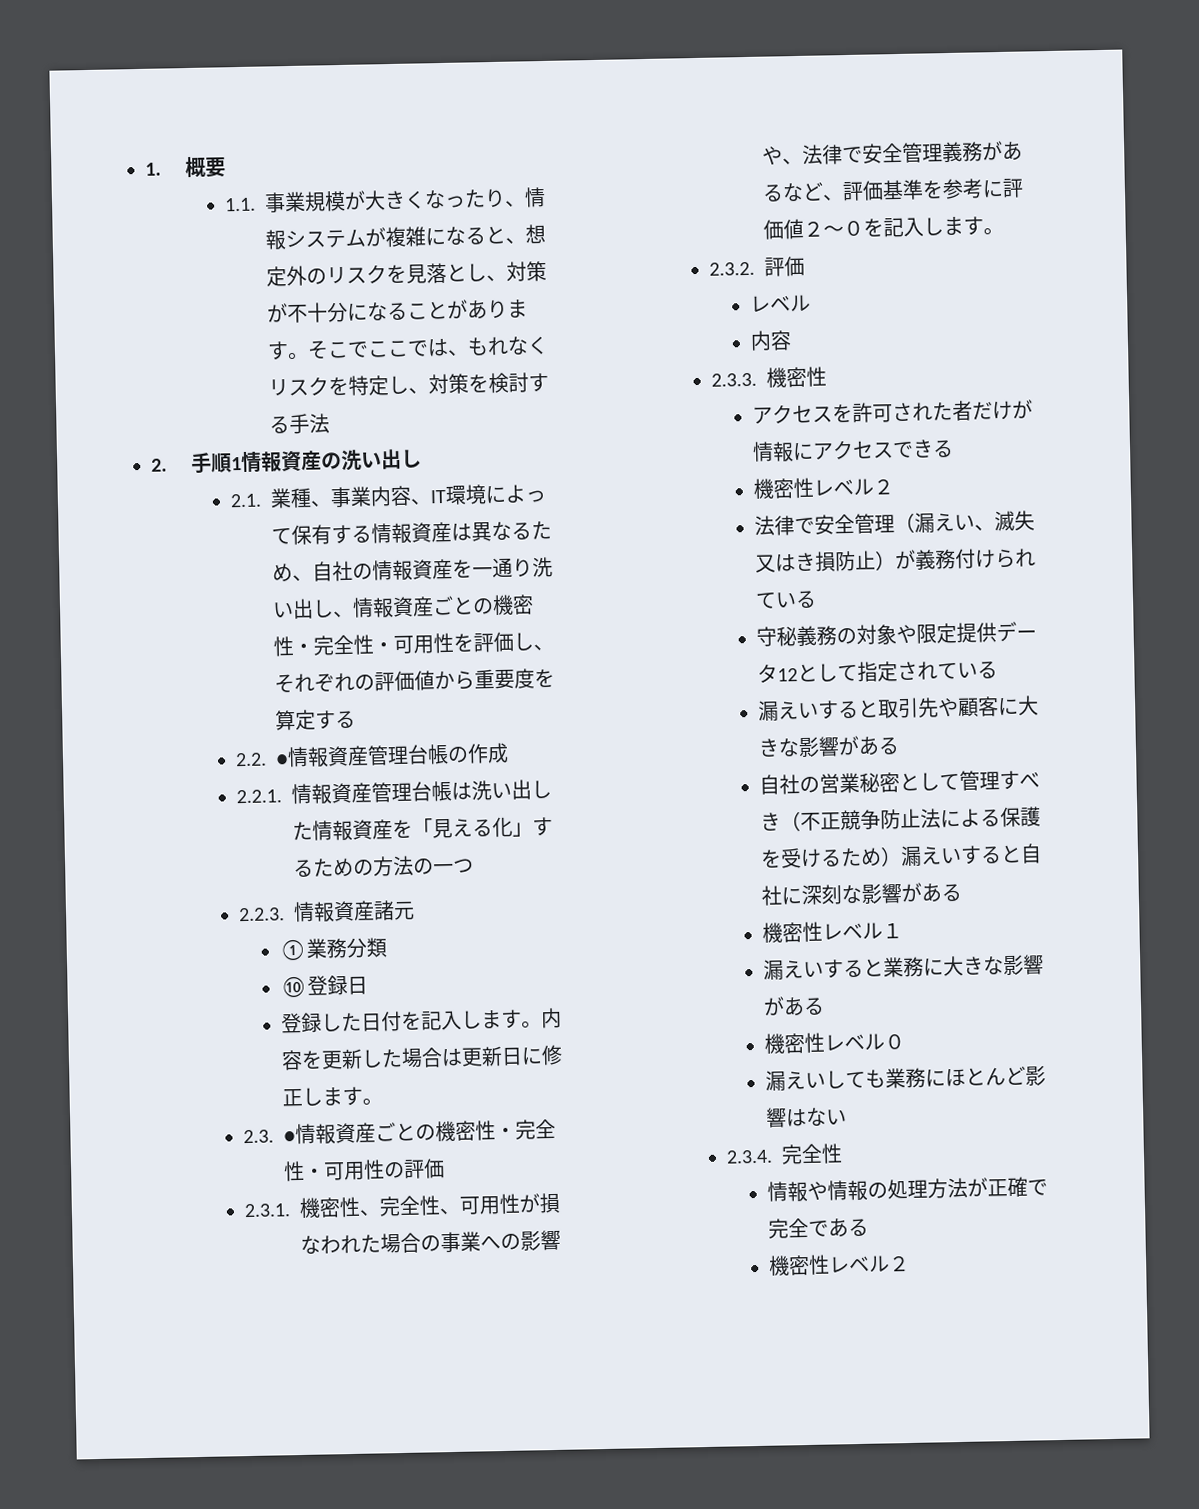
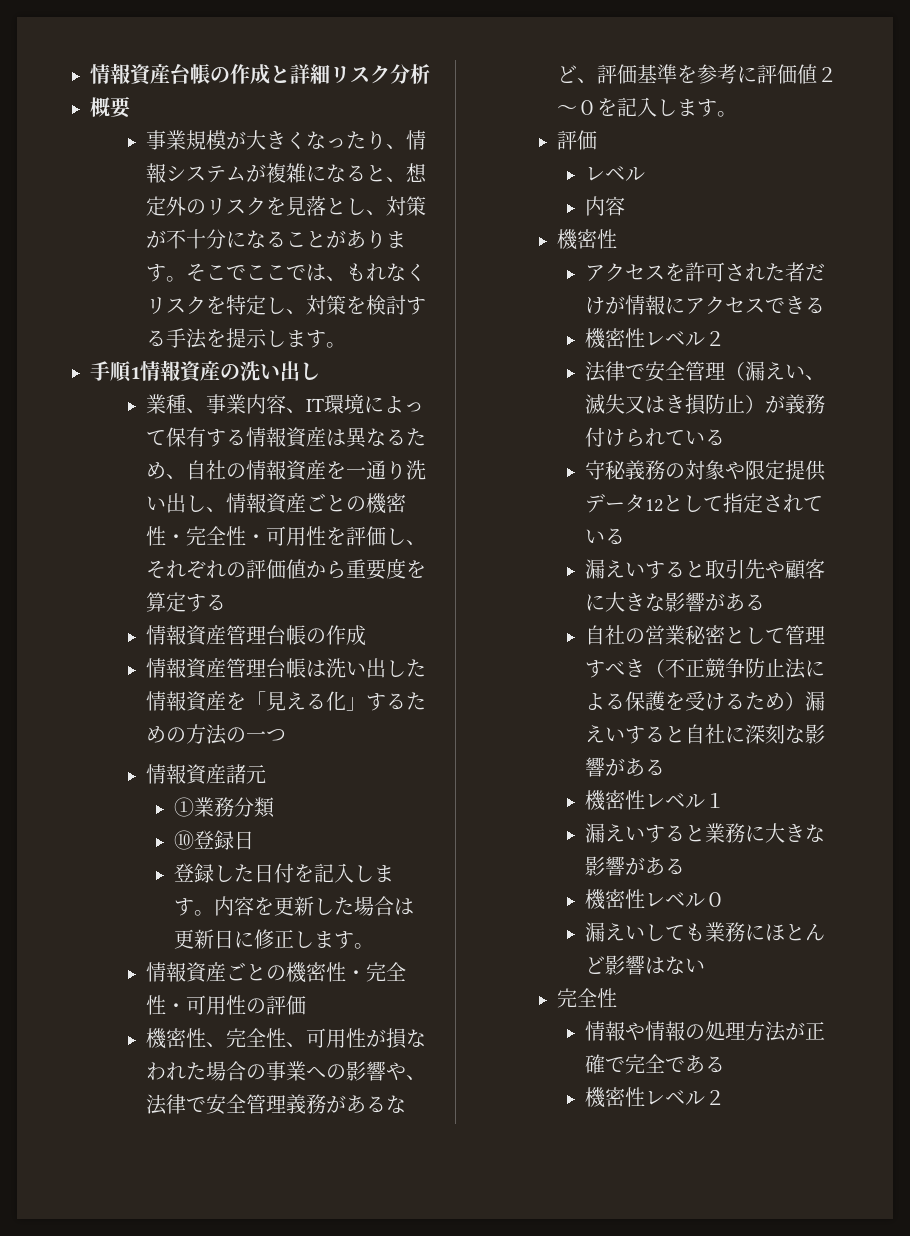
- 1.概要
+ 情報資産台帳の作成と詳細リスク分析
+ 概要
- 1.1.事業規模が大きくなったり、情報システムが複雑になると、想定外のリスクを見落とし、対策が不十分になることがあります。
+ 事業規模が大きくなったり、情報システムが複雑になると、想定外のリスクを見落とし、対策が不十分になることがあります。
- そこでここでは、もれなくリスクを特定し、対策を検討する手法
- 2.手順1情報資産の洗い出し
+ そこでここでは、もれなくリスクを特定し、対策を検討する手法を提示します。
+ 手順1情報資産の洗い出し
- 2.1.業種、事業内容、IT環境によって保有する情報資産は異なるため、自社の情報資産を一通り洗い出し、情報資産ごとの機密性・完全性・可用性を評価し、それぞれの評価値から重要度を算定する
+ 業種、事業内容、IT環境によって保有する情報資産は異なるため、自社の情報資産を一通り洗い出し、情報資産ごとの機密性・完全性・可用性を評価し、それぞれの評価値から重要度を算定する
- 2.2. ●情報資産管理台帳の作成
+ 情報資産管理台帳の作成
- 2.2.1.情報資産管理台帳は洗い出した情報資産を「見える化」するための方法の一つ
+ 情報資産管理台帳は洗い出した情報資産を「見える化」するための方法の一つ
- 2.2.3.情報資産諸元
+ 情報資産諸元
- 2.3. ●情報資産ごとの機密性・完全性・可用性の評価
+ 情報資産ごとの機密性・完全性・可用性の評価
- 2.3.1.機密性、完全性、可用性が損なわれた場合の事業への影響や、法律で安全管理義務があるなど、評価基準を参考に評価値２～０を記入します。
- 2.3.2.評価
+ 機密性、完全性、可用性が損なわれた場合の事業への影響や、法律で安全管理義務があるなど、評価基準を参考に評価値２～０を記入します。
+ 評価
  レベル
  内容
- 2.3.3.機密性
+ 機密性
  漏えいしても業務にほとんど影響はない
- 2.3.4.完全性
+ 完全性

